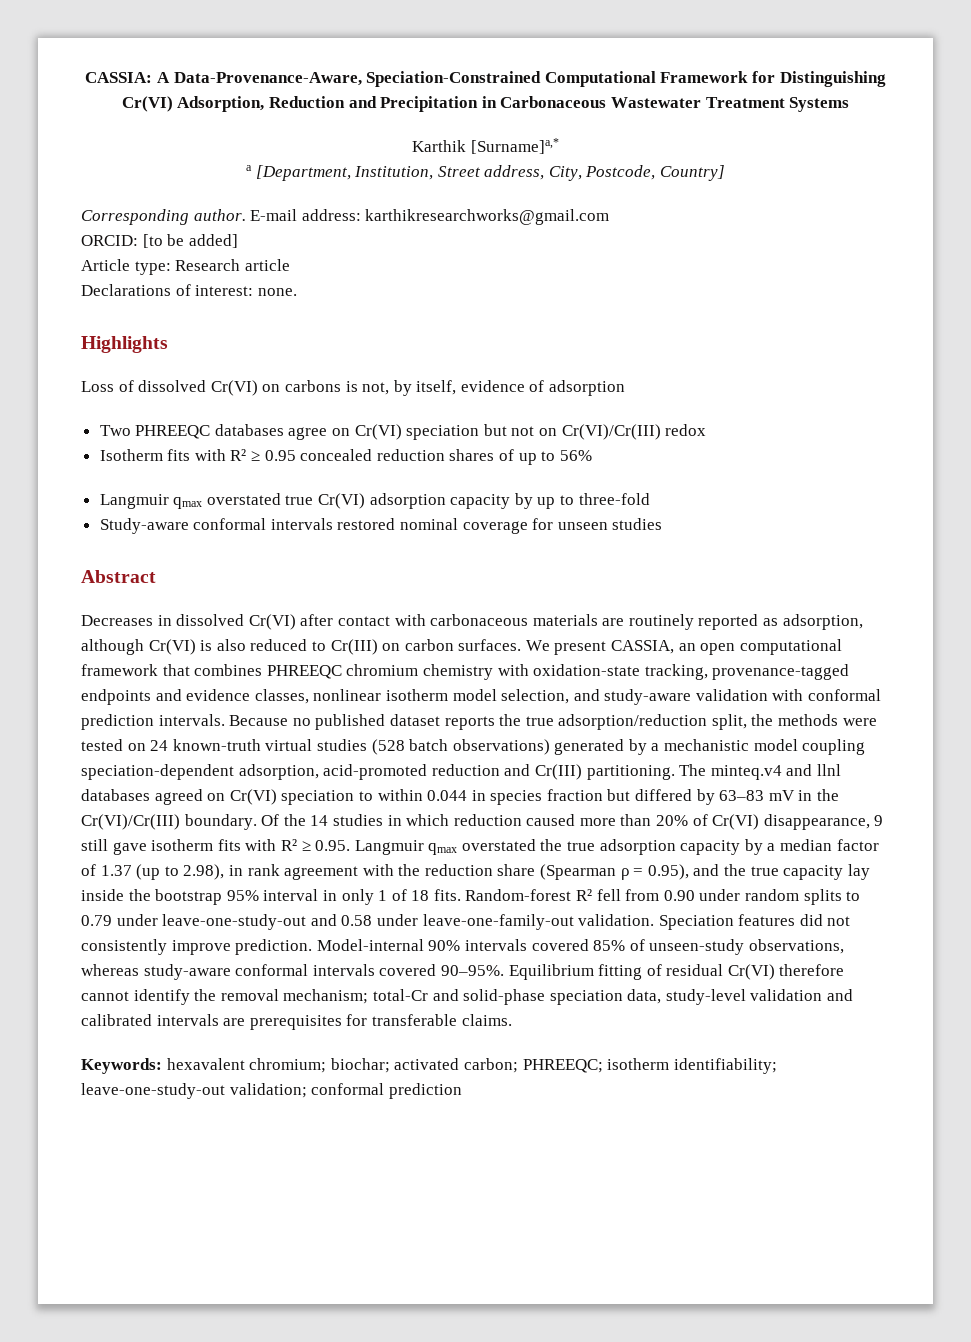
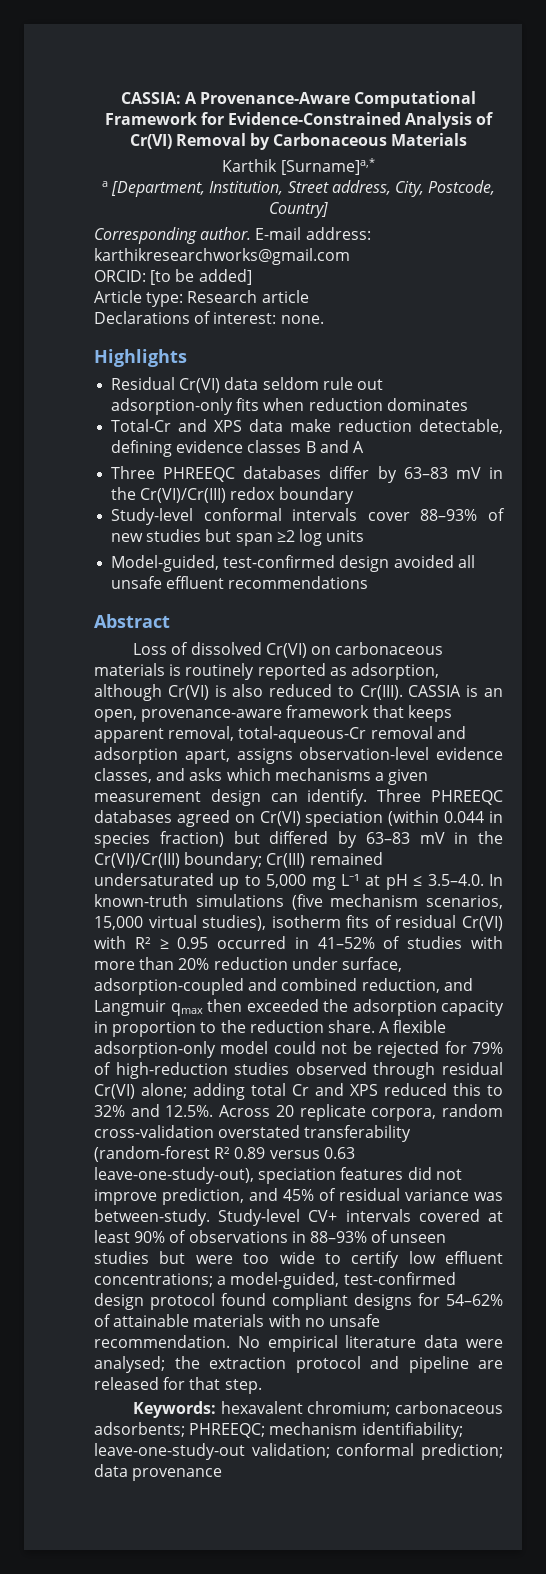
- CASSIA: A Data-Provenance-Aware, Speciation-Constrained Computational Framework for Distinguishing Cr(VI) Adsorption, Reduction and Precipitation in Carbonaceous Wastewater Treatment Systems
+ CASSIA: A Provenance-Aware Computational Framework for Evidence-Constrained Analysis of Cr(VI) Removal by Carbonaceous Materials
+ Residual Cr(VI) data seldom rule out adsorption-only fits when reduction dominates
+ Total-Cr and XPS data make reduction detectable, defining evidence classes B and A
+ Three PHREEQC databases differ by 63–83 mV in the Cr(VI)/Cr(III) redox boundary
+ Study-level conformal intervals cover 88–93% of new studies but span ≥2 log units
+ Model-guided, test-confirmed design avoided all unsafe effluent recommendations
+ Abstract
- Loss of dissolved Cr(VI) on carbons is not, by itself, evidence of adsorption
- Two PHREEQC databases agree on Cr(VI) speciation but not on Cr(VI)/Cr(III) redox
- Isotherm fits with R² ≥ 0.95 concealed reduction shares of up to 56%
- Langmuir qmax overstated true Cr(VI) adsorption capacity by up to three-fold
- Study-aware conformal intervals restored nominal coverage for unseen studies
- Abstract
- Decreases in dissolved Cr(VI) after contact with carbonaceous materials are routinely reported as adsorption, although Cr(VI) is also reduced to Cr(III) on carbon surfaces. We present CASSIA, an open computational framework that combines PHREEQC chromium chemistry with oxidation-state tracking, provenance-tagged endpoints and evidence classes, nonlinear isotherm model selection, and study-aware validation with conformal prediction intervals. Because no published dataset reports the true adsorption/reduction split, the methods were tested on 24 known-truth virtual studies (528 batch observations) generated by a mechanistic model coupling speciation-dependent adsorption, acid-promoted reduction and Cr(III) partitioning. The minteq.v4 and llnl databases agreed on Cr(VI) speciation to within 0.044 in species fraction but differed by 63–83 mV in the Cr(VI)/Cr(III) boundary. Of the 14 studies in which reduction caused more than 20% of Cr(VI) disappearance, 9 still gave isotherm fits with R² ≥ 0.95. Langmuir qmax overstated the true adsorption capacity by a median factor of 1.37 (up to 2.98), in rank agreement with the reduction share (Spearman ρ = 0.95), and the true capacity lay inside the bootstrap 95% interval in only 1 of 18 fits. Random-forest R² fell from 0.90 under random splits to 0.79 under leave-one-study-out and 0.58 under leave-one-family-out validation. Speciation features did not consistently improve prediction. Model-internal 90% intervals covered 85% of unseen-study observations, whereas study-aware conformal intervals covered 90–95%. Equilibrium fitting of residual Cr(VI) therefore cannot identify the removal mechanism; total-Cr and solid-phase speciation data, study-level validation and calibrated intervals are prerequisites for transferable claims.
- Keywords: hexavalent chromium; biochar; activated carbon; PHREEQC; isotherm identifiability; leave-one-study-out validation; conformal prediction
+ Loss of dissolved Cr(VI) on carbonaceous materials is routinely reported as adsorption, although Cr(VI) is also reduced to Cr(III). CASSIA is an open, provenance-aware framework that keeps apparent removal, total-aqueous-Cr removal and adsorption apart, assigns observation-level evidence classes, and asks which mechanisms a given measurement design can identify. Three PHREEQC databases agreed on Cr(VI) speciation (within 0.044 in species fraction) but differed by 63–83 mV in the Cr(VI)/Cr(III) boundary; Cr(III) remained undersaturated up to 5,000 mg L⁻¹ at pH ≤ 3.5–4.0. In known-truth simulations (five mechanism scenarios, 15,000 virtual studies), isotherm fits of residual Cr(VI) with R² ≥ 0.95 occurred in 41–52% of studies with more than 20% reduction under surface, adsorption-coupled and combined reduction, and Langmuir qmax then exceeded the adsorption capacity in proportion to the reduction share. A flexible adsorption-only model could not be rejected for 79% of high-reduction studies observed through residual Cr(VI) alone; adding total Cr and XPS reduced this to 32% and 12.5%. Across 20 replicate corpora, random cross-validation overstated transferability (random-forest R² 0.89 versus 0.63 leave-one-study-out), speciation features did not improve prediction, and 45% of residual variance was between-study. Study-level CV+ intervals covered at least 90% of observations in 88–93% of unseen studies but were too wide to certify low effluent concentrations; a model-guided, test-confirmed design protocol found compliant designs for 54–62% of attainable materials with no unsafe recommendation. No empirical literature data were analysed; the extraction protocol and pipeline are released for that step.
+ Keywords: hexavalent chromium; carbonaceous adsorbents; PHREEQC; mechanism identifiability; leave-one-study-out validation; conformal prediction; data provenance

